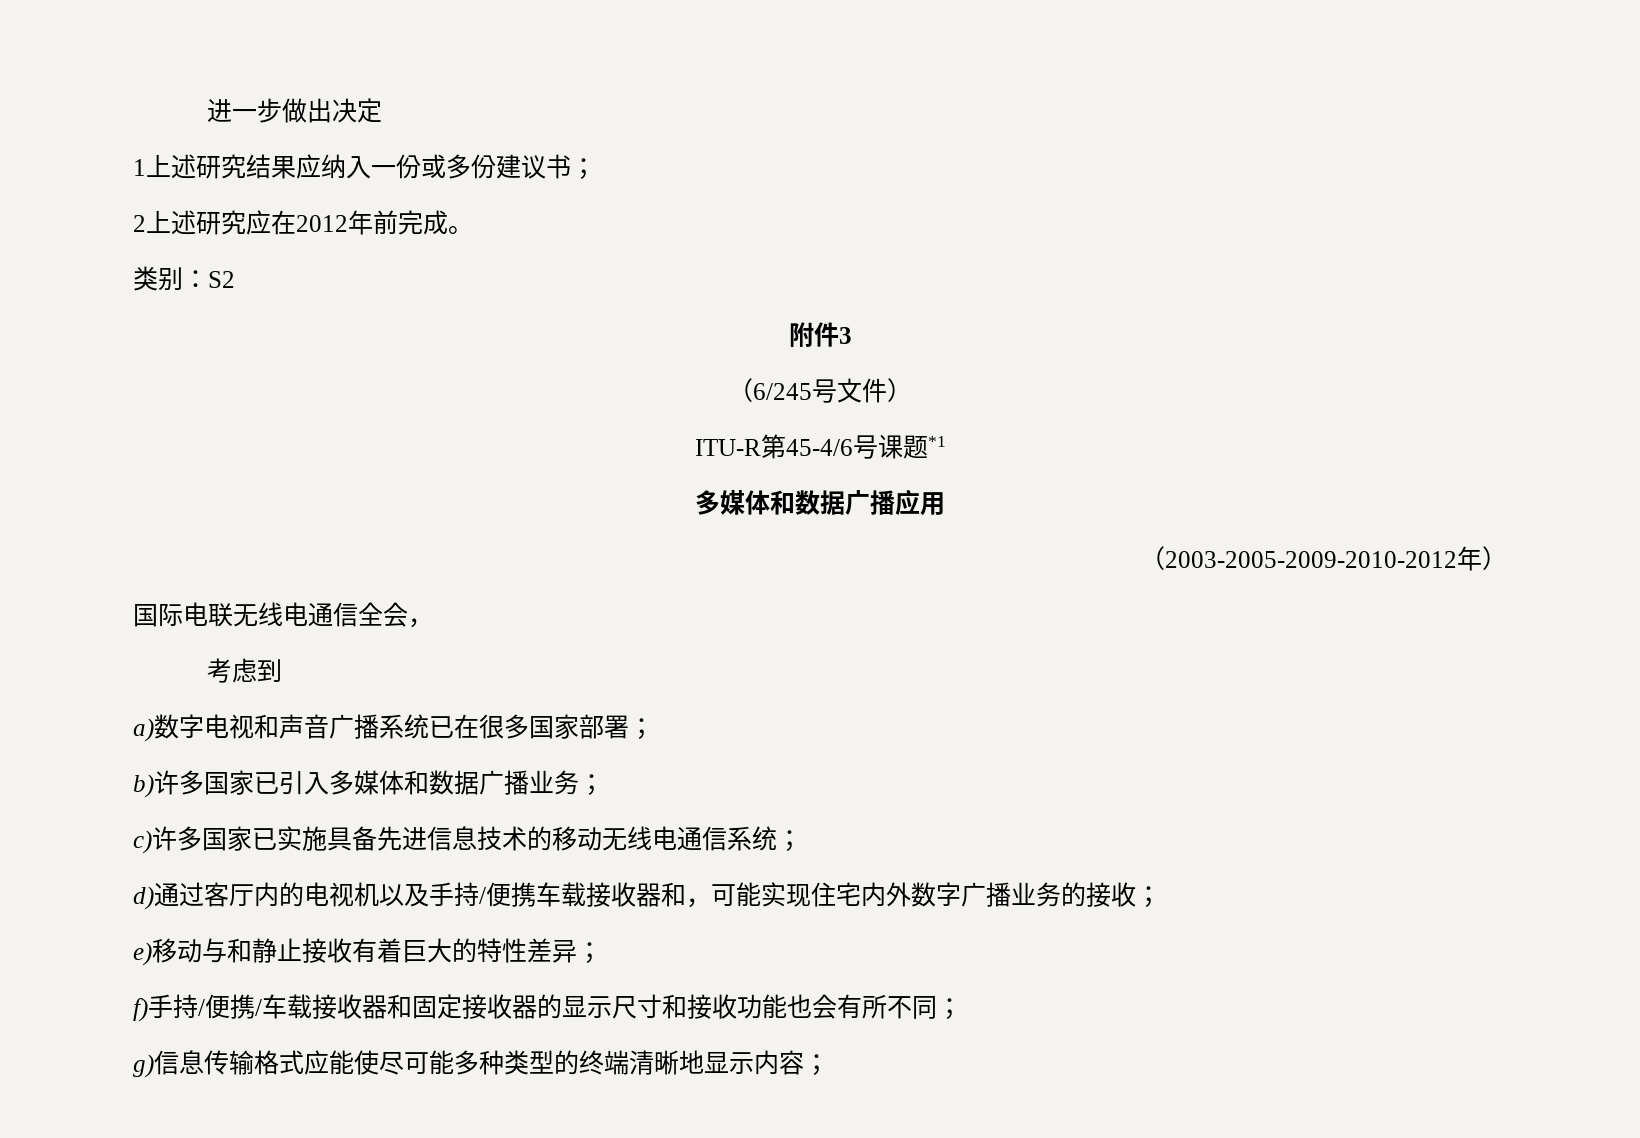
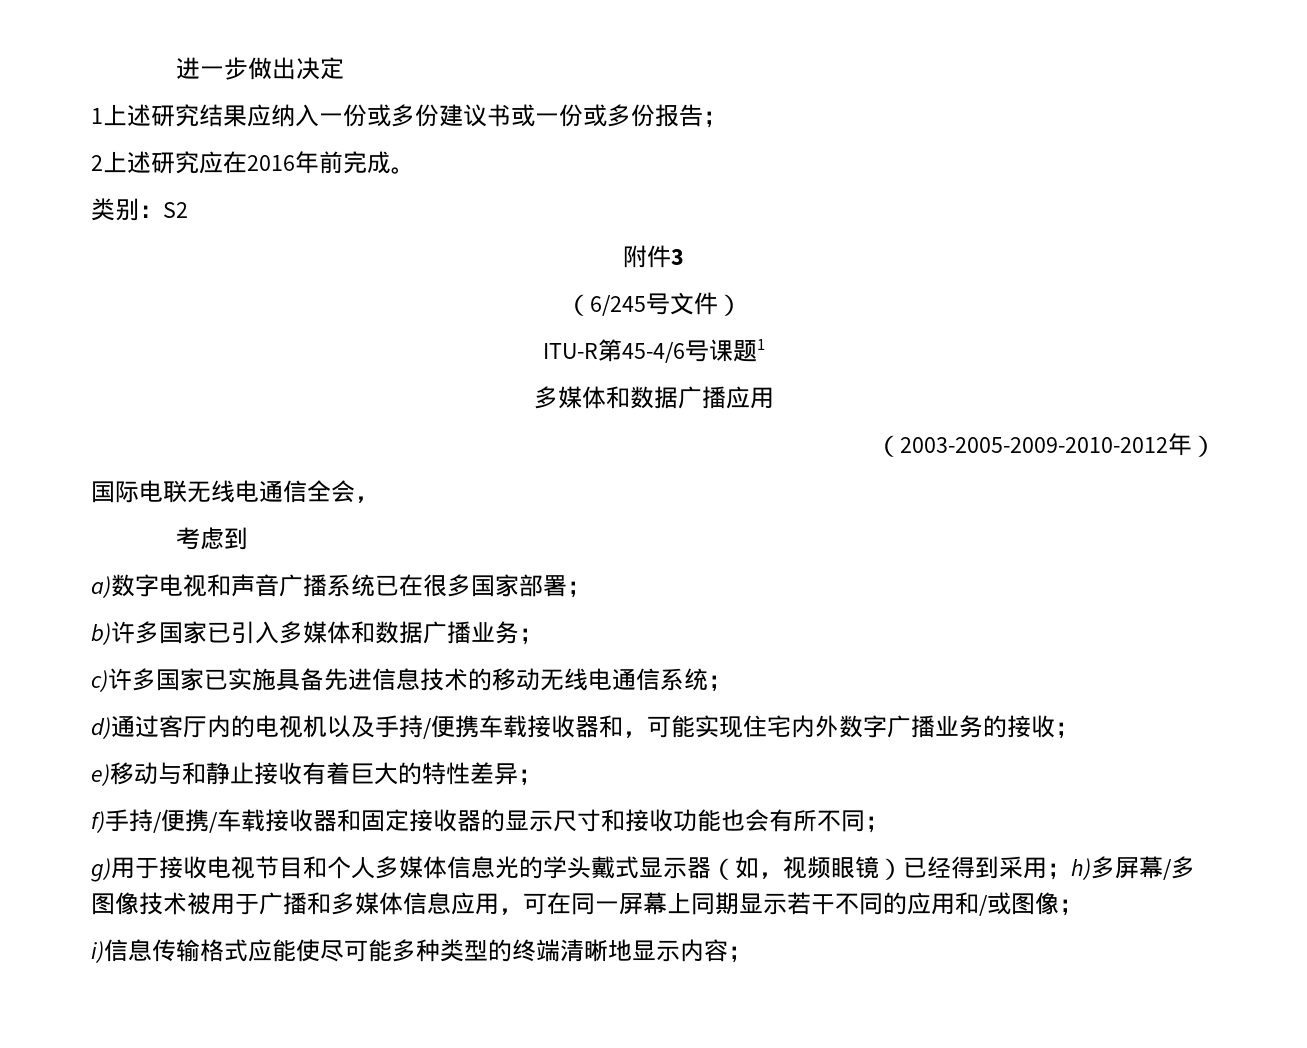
- 1上述研究结果应纳入一份或多份建议书；
+ 1上述研究结果应纳入一份或多份建议书或一份或多份报告；
- 2上述研究应在2012年前完成。
+ 2上述研究应在2016年前完成。
- ITU-R第45-4/6号课题*1
+ ITU-R第45-4/6号课题1
- g)信息传输格式应能使尽可能多种类型的终端清晰地显示内容；
+ g)用于接收电视节目和个人多媒体信息光的学头戴式显示器（如，视频眼镜）已经得到采用；h)多屏幕/多图像技术被用于广播和多媒体信息应用，可在同一屏幕上同期显示若干不同的应用和/或图像；
+ i)信息传输格式应能使尽可能多种类型的终端清晰地显示内容；

